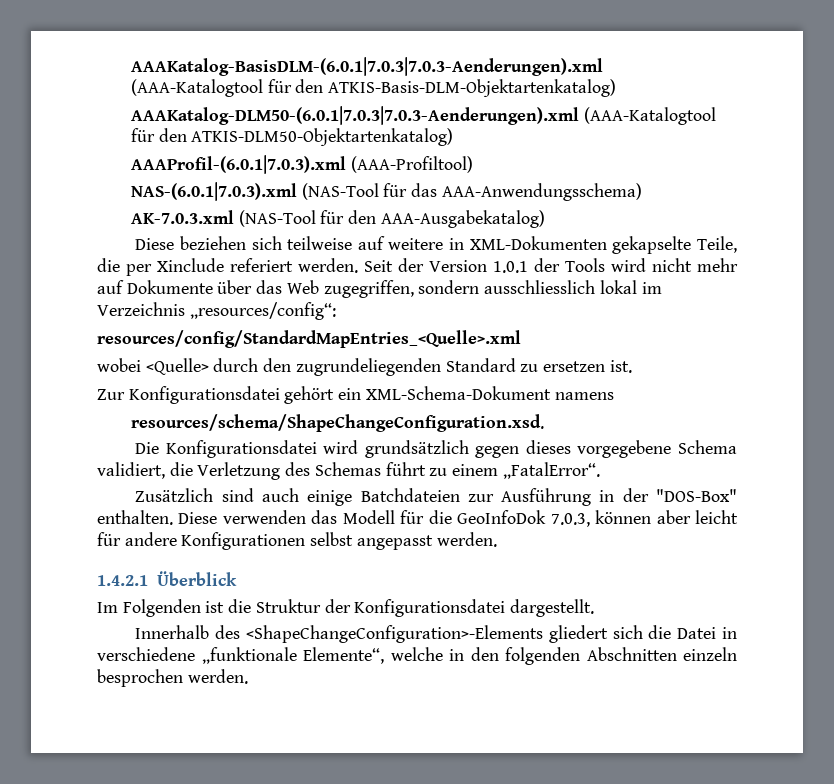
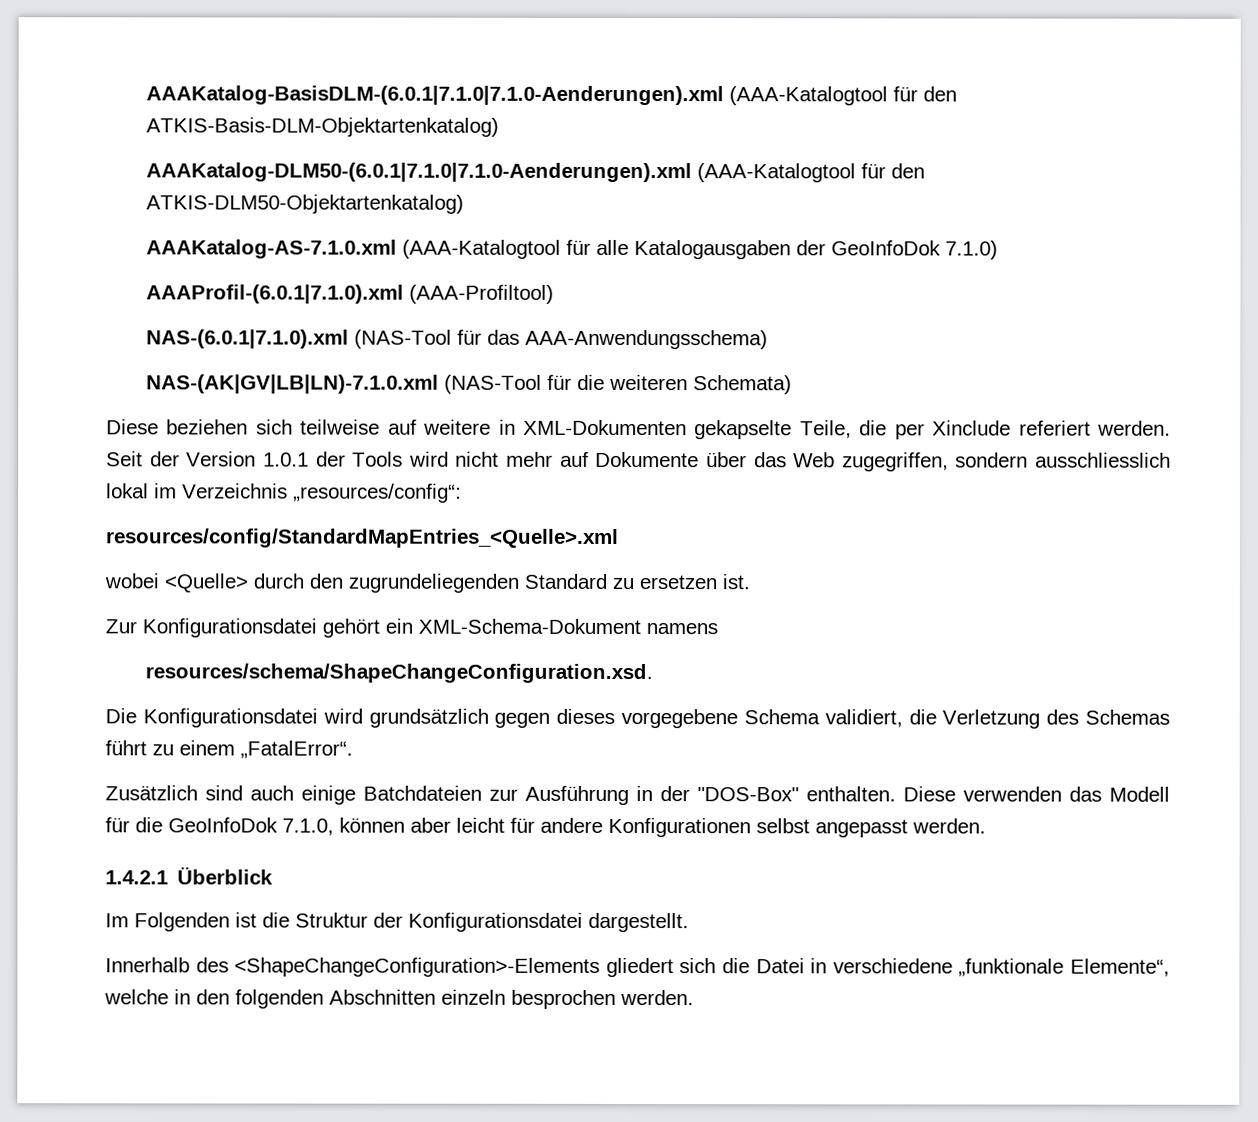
- AAAKatalog-BasisDLM-(6.0.1|7.0.3|7.0.3-Aenderungen).xml (AAA-Katalogtool für den ATKIS-Basis-DLM-Objektartenkatalog)
+ AAAKatalog-BasisDLM-(6.0.1|7.1.0|7.1.0-Aenderungen).xml (AAA-Katalogtool für den ATKIS-Basis-DLM-Objektartenkatalog)
- AAAKatalog-DLM50-(6.0.1|7.0.3|7.0.3-Aenderungen).xml (AAA-Katalogtool für den ATKIS-DLM50-Objektartenkatalog)
+ AAAKatalog-DLM50-(6.0.1|7.1.0|7.1.0-Aenderungen).xml (AAA-Katalogtool für den ATKIS-DLM50-Objektartenkatalog)
- AAAProfil-(6.0.1|7.0.3).xml (AAA-Profiltool)
+ AAAKatalog-AS-7.1.0.xml (AAA-Katalogtool für alle Katalogausgaben der GeoInfoDok 7.1.0)
+ AAAProfil-(6.0.1|7.1.0).xml (AAA-Profiltool)
- NAS-(6.0.1|7.0.3).xml (NAS-Tool für das AAA-Anwendungsschema)
+ NAS-(6.0.1|7.1.0).xml (NAS-Tool für das AAA-Anwendungsschema)
- AK-7.0.3.xml (NAS-Tool für den AAA-Ausgabekatalog)
+ NAS-(AK|GV|LB|LN)-7.1.0.xml (NAS-Tool für die weiteren Schemata)
- Diese verwenden das Modell für die GeoInfoDok 7.0.3, können aber leicht für andere Konfigurationen selbst angepasst werden.
+ Diese verwenden das Modell für die GeoInfoDok 7.1.0, können aber leicht für andere Konfigurationen selbst angepasst werden.

